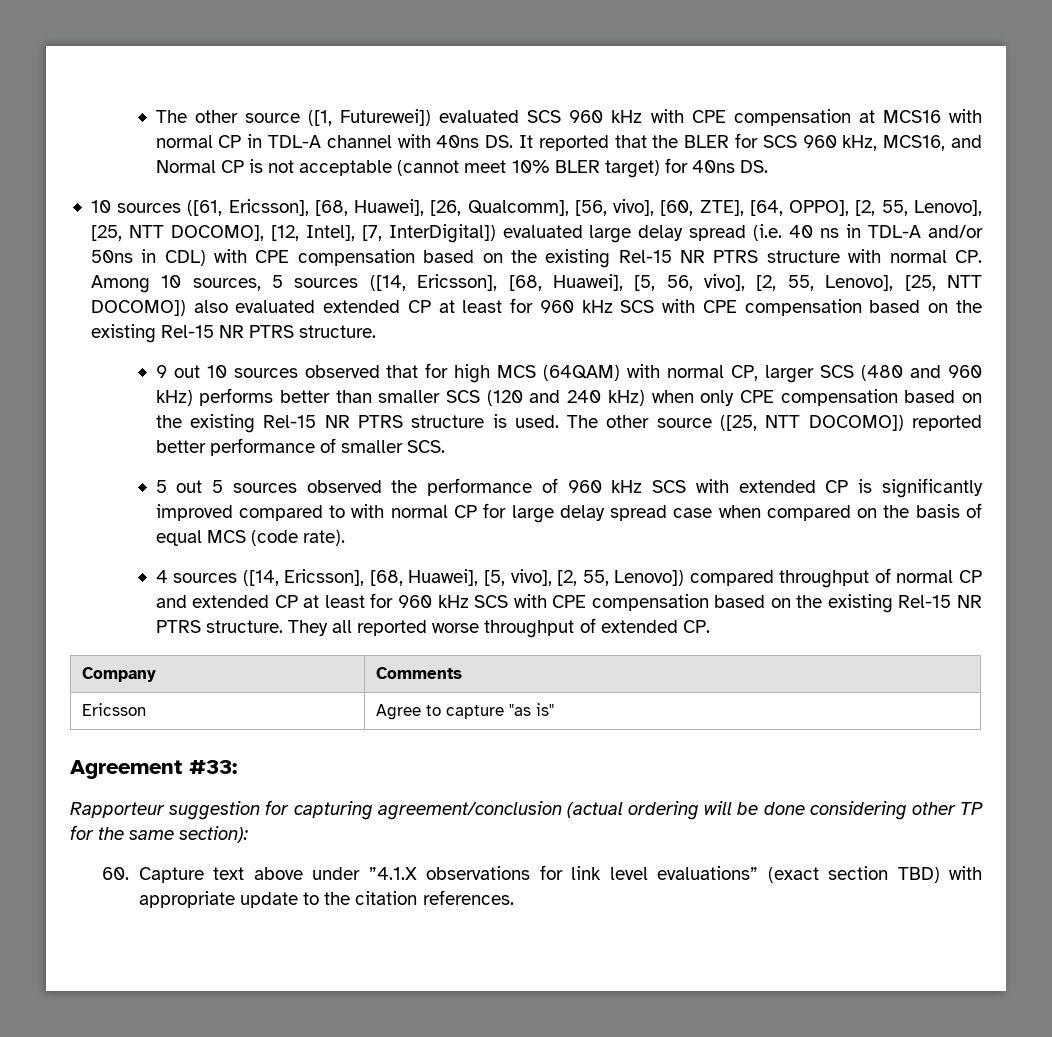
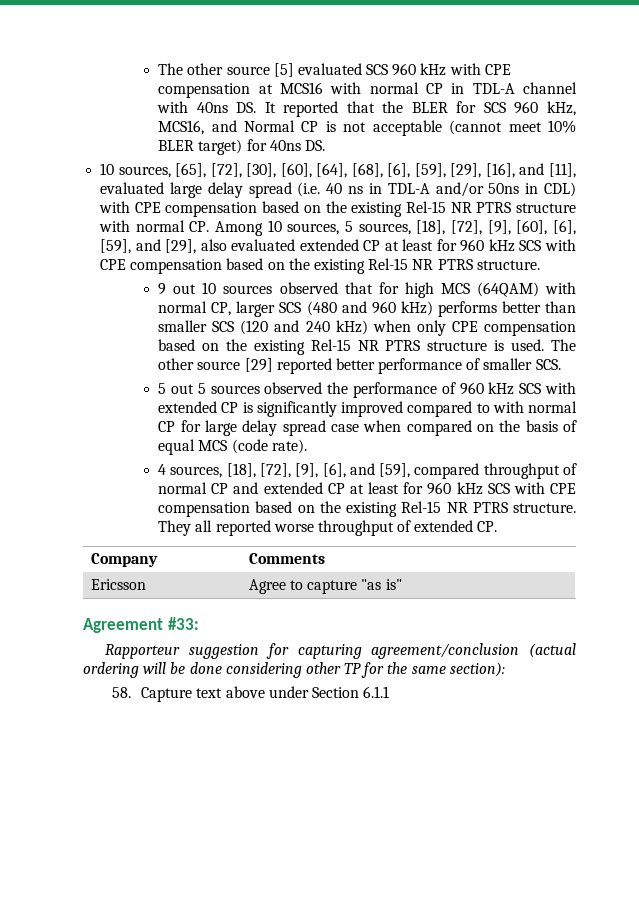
- The other source ([1, Futurewei]) evaluated SCS 960 kHz with CPE compensation at MCS16 with normal CP in TDL-A channel with 40ns DS. It reported that the BLER for SCS 960 kHz, MCS16, and Normal CP is not acceptable (cannot meet 10% BLER target) for 40ns DS.
+ The other source [5] evaluated SCS 960 kHz with CPE compensation at MCS16 with normal CP in TDL-A channel with 40ns DS. It reported that the BLER for SCS 960 kHz, MCS16, and Normal CP is not acceptable (cannot meet 10% BLER target) for 40ns DS.
- 10 sources ([61, Ericsson], [68, Huawei], [26, Qualcomm], [56, vivo], [60, ZTE], [64, OPPO], [2, 55, Lenovo], [25, NTT DOCOMO], [12, Intel], [7, InterDigital]) evaluated large delay spread (i.e. 40 ns in TDL-A and/or 50ns in CDL) with CPE compensation based on the existing Rel-15 NR PTRS structure with normal CP. Among 10 sources, 5 sources ([14, Ericsson], [68, Huawei], [5, 56, vivo], [2, 55, Lenovo], [25, NTT DOCOMO]) also evaluated extended CP at least for 960 kHz SCS with CPE compensation based on the existing Rel-15 NR PTRS structure.
+ 10 sources, [65], [72], [30], [60], [64], [68], [6], [59], [29], [16], and [11], evaluated large delay spread (i.e. 40 ns in TDL-A and/or 50ns in CDL) with CPE compensation based on the existing Rel-15 NR PTRS structure with normal CP. Among 10 sources, 5 sources, [18], [72], [9], [60], [6], [59], and [29], also evaluated extended CP at least for 960 kHz SCS with CPE compensation based on the existing Rel-15 NR PTRS structure.
- The other source ([25, NTT DOCOMO]) reported better performance of smaller SCS.
+ The other source [29] reported better performance of smaller SCS.
- 4 sources ([14, Ericsson], [68, Huawei], [5, vivo], [2, 55, Lenovo]) compared throughput of normal CP and extended CP at least for 960 kHz SCS with CPE compensation based on the existing Rel-15 NR PTRS structure.
+ 4 sources, [18], [72], [9], [6], and [59], compared throughput of normal CP and extended CP at least for 960 kHz SCS with CPE compensation based on the existing Rel-15 NR PTRS structure.
- 60. Capture text above under ”4.1.X observations for link level evaluations” (exact section TBD) with appropriate update to the citation references.
+ 58. Capture text above under Section 6.1.1

